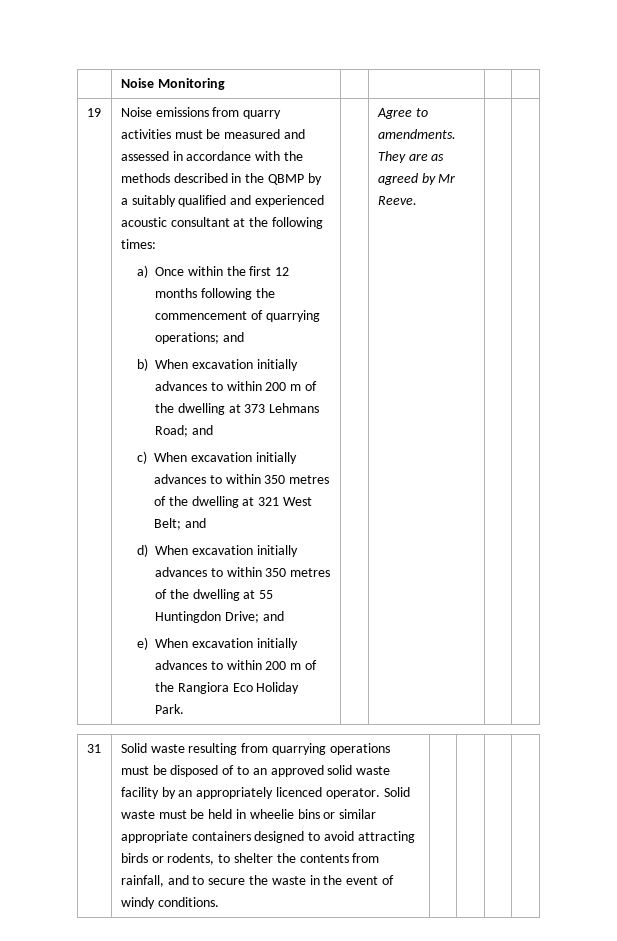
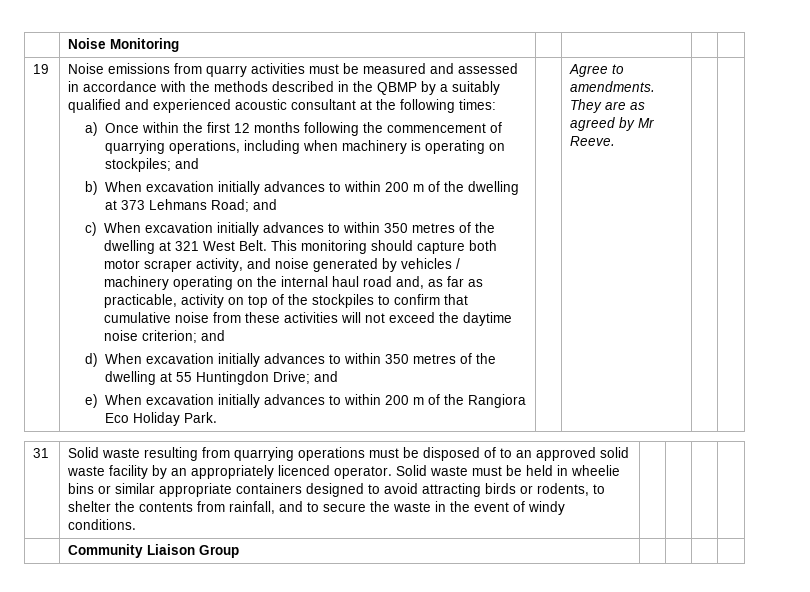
- a) Once within the first 12 months following the commencement of quarrying operations; and
+ a) Once within the first 12 months following the commencement of quarrying operations, including when machinery is operating on stockpiles; and
- c) When excavation initially advances to within 350 metres of the dwelling at 321 West Belt; and
+ c) When excavation initially advances to within 350 metres of the dwelling at 321 West Belt. This monitoring should capture both motor scraper activity, and noise generated by vehicles / machinery operating on the internal haul road and, as far as practicable, activity on top of the stockpiles to confirm that cumulative noise from these activities will not exceed the daytime noise criterion; and
+ | Community Liaison Group | | | |

